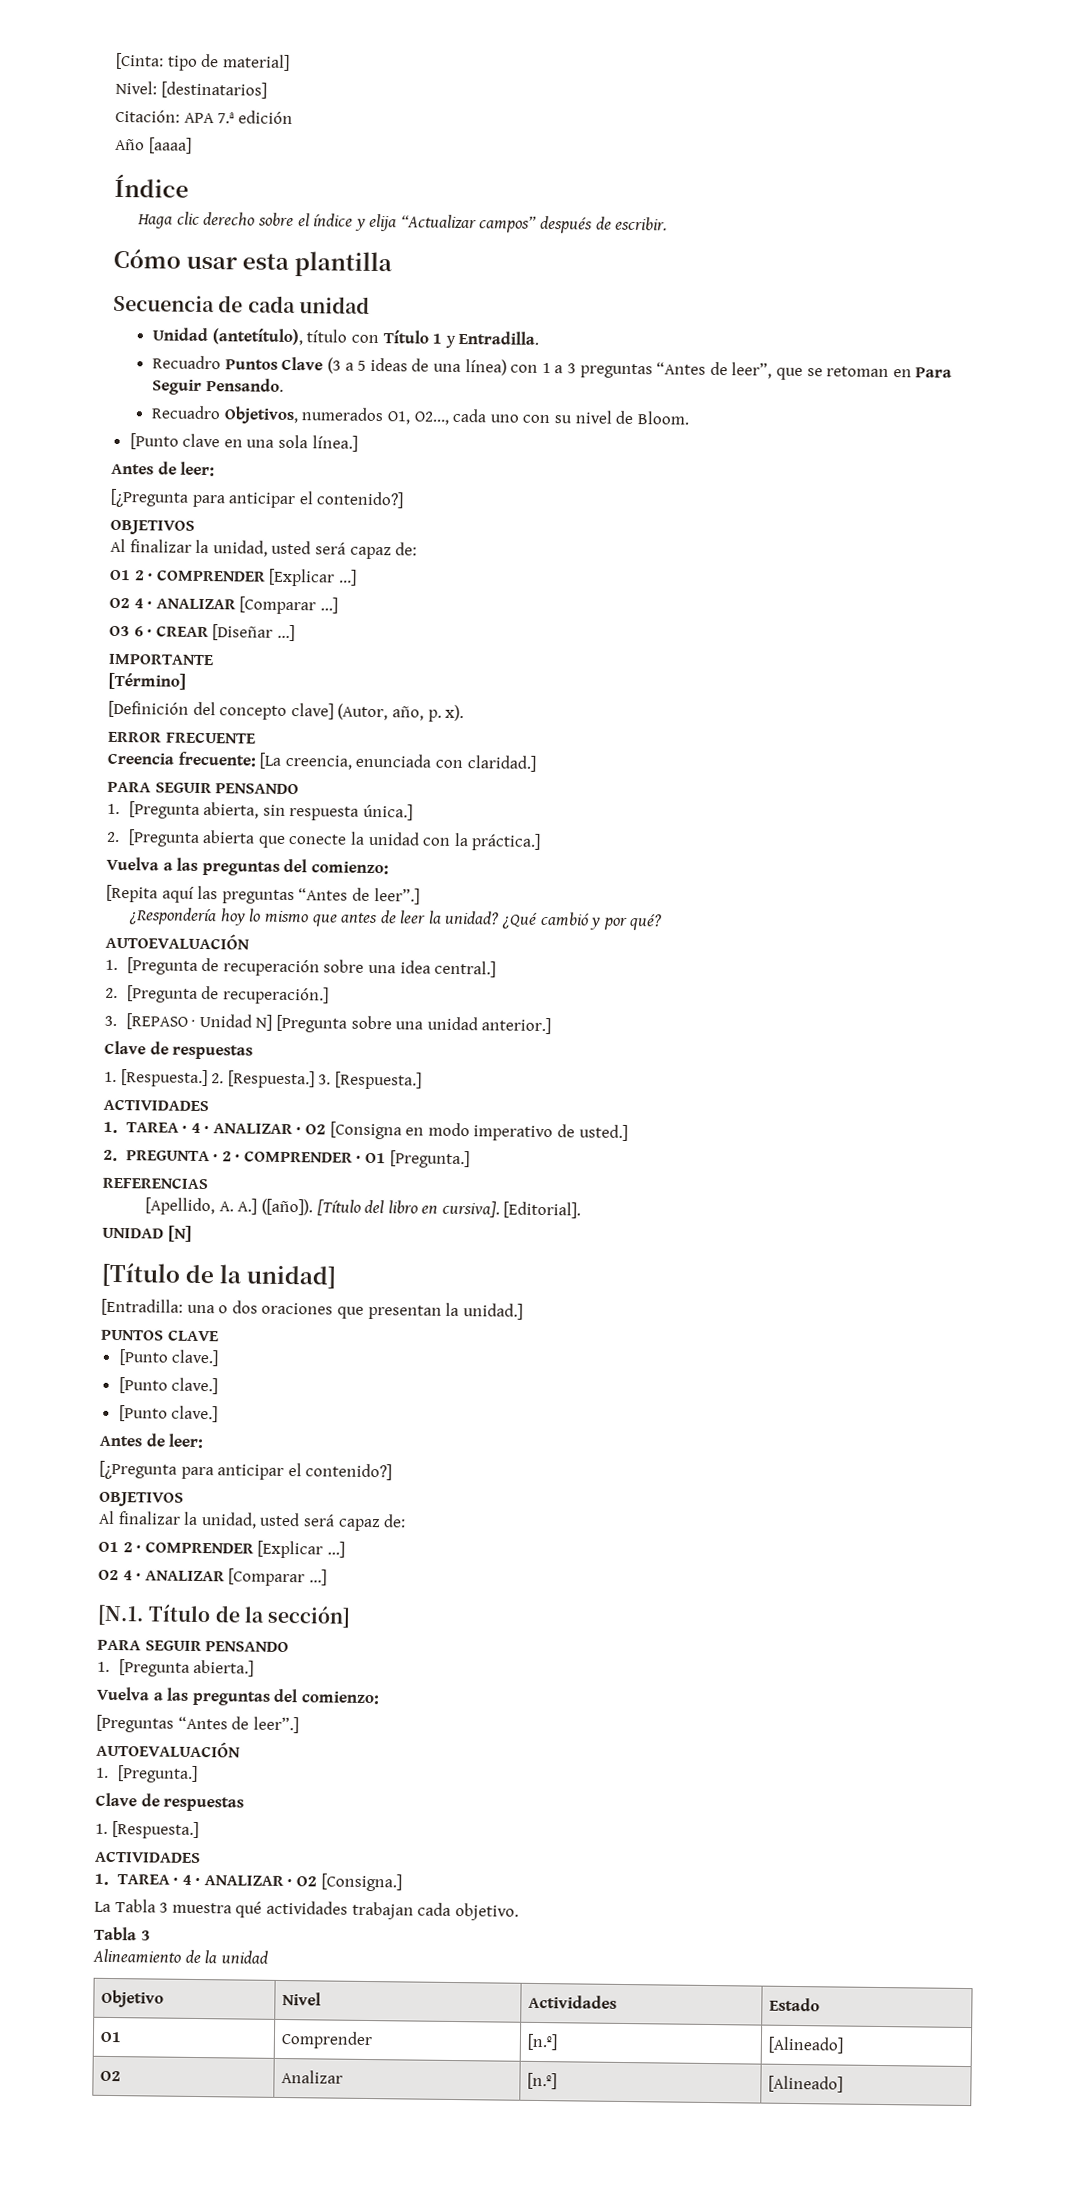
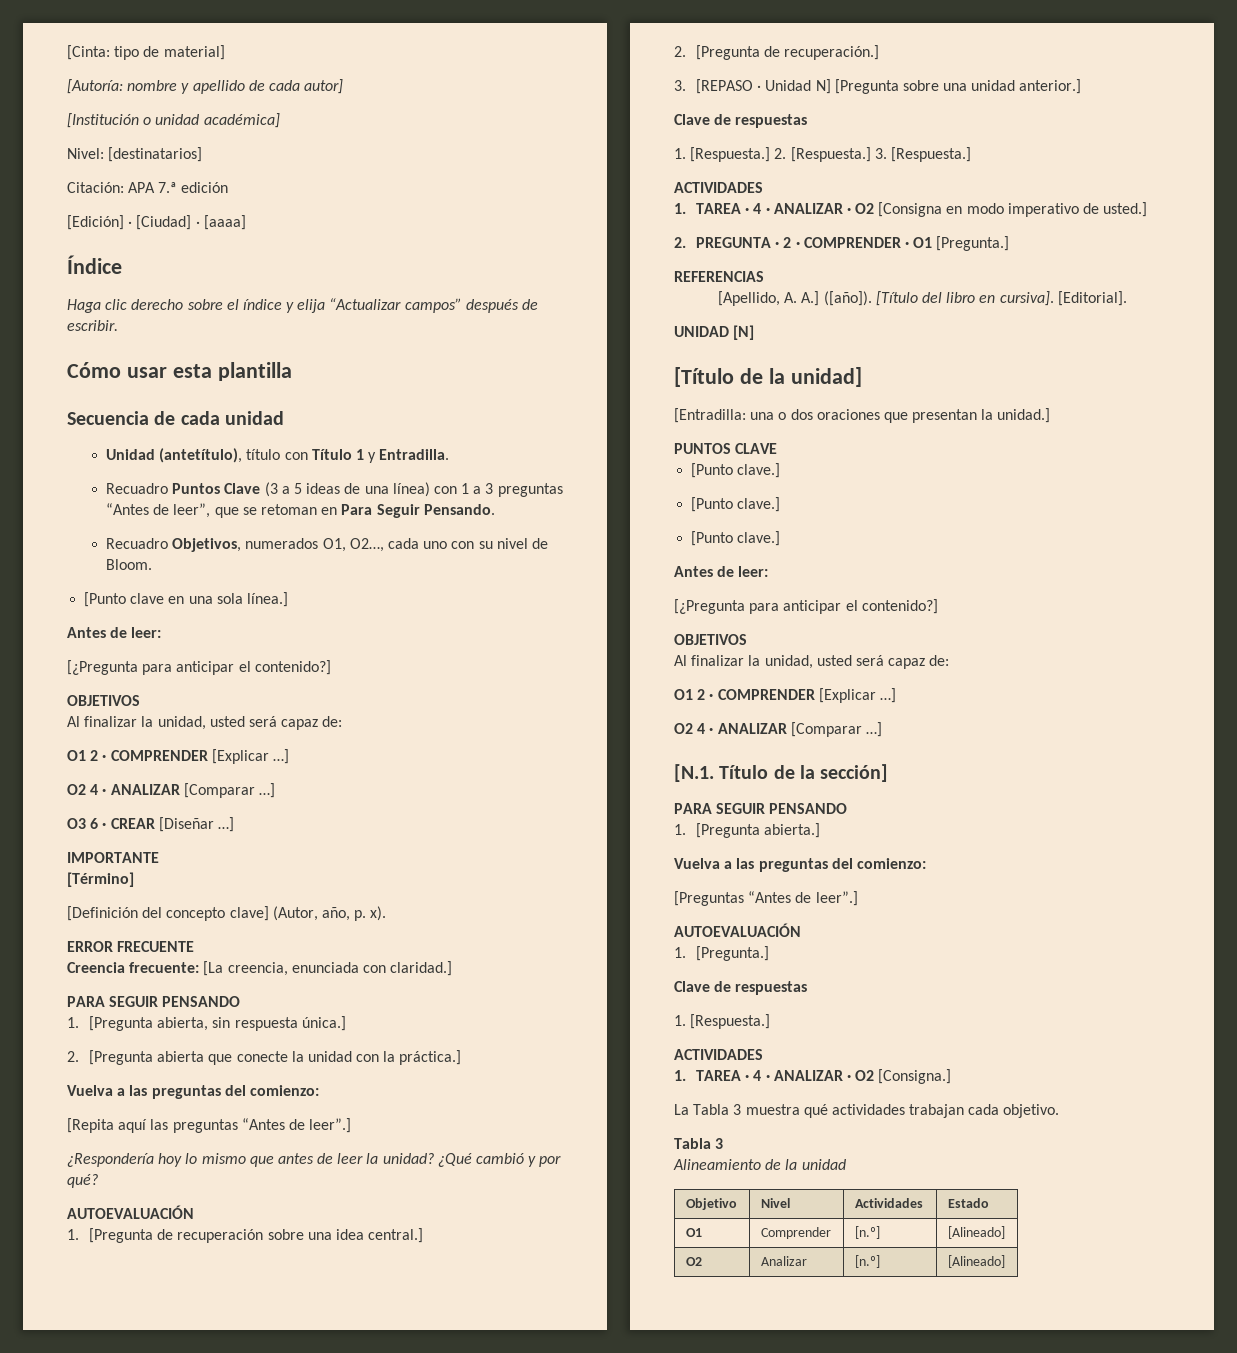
+ [Autoría: nombre y apellido de cada autor]
+ [Institución o unidad académica]
- Año [aaaa]
+ [Edición] · [Ciudad] · [aaaa]

